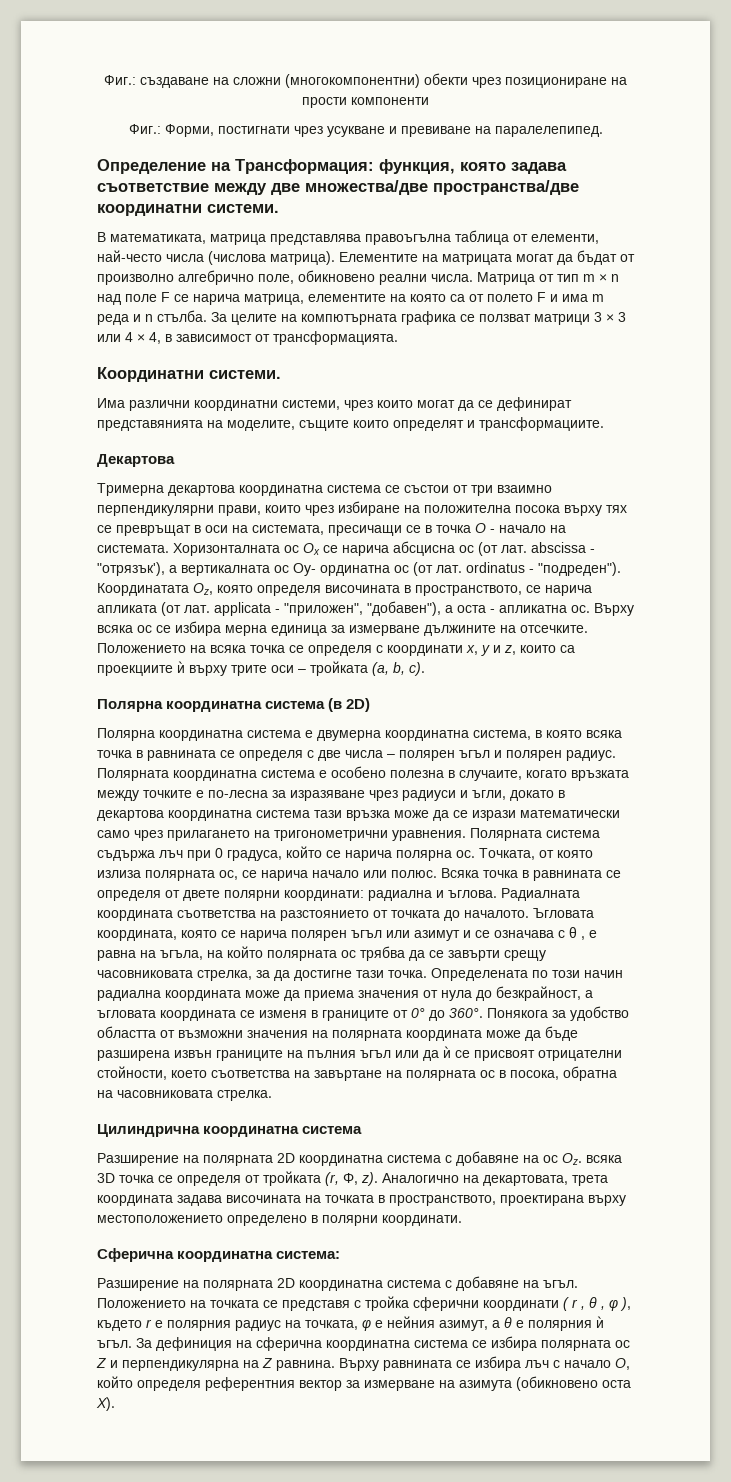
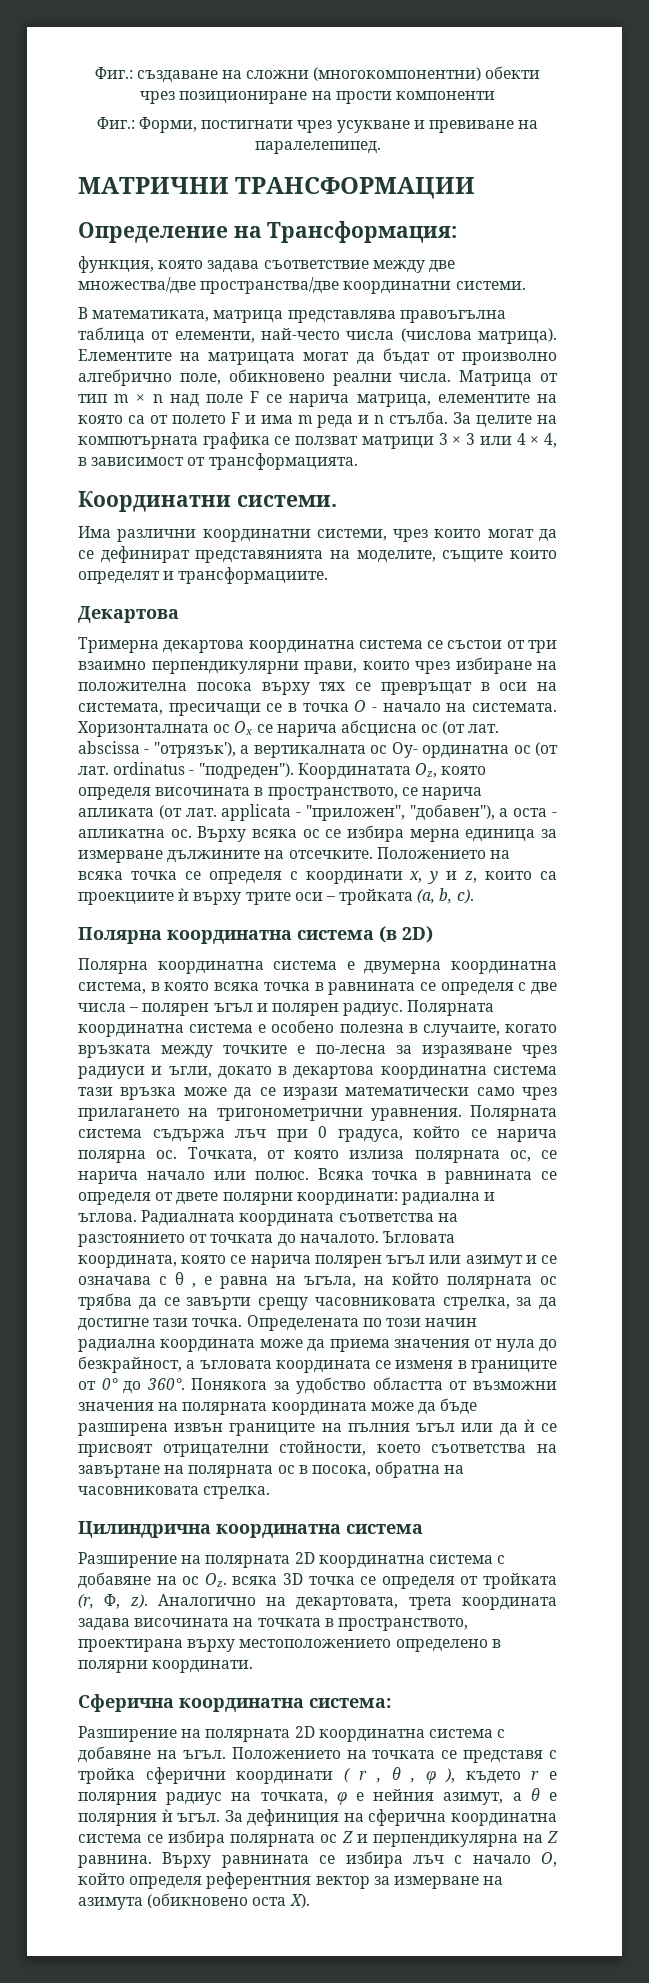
+ МАТРИЧНИ ТРАНСФОРМАЦИИ
- Определение на Трансформация: функция, която задава съответствие между две множества/две пространства/две координатни системи.
+ Определение на Трансформация:
+ функция, която задава съответствие между две множества/две пространства/две координатни системи.

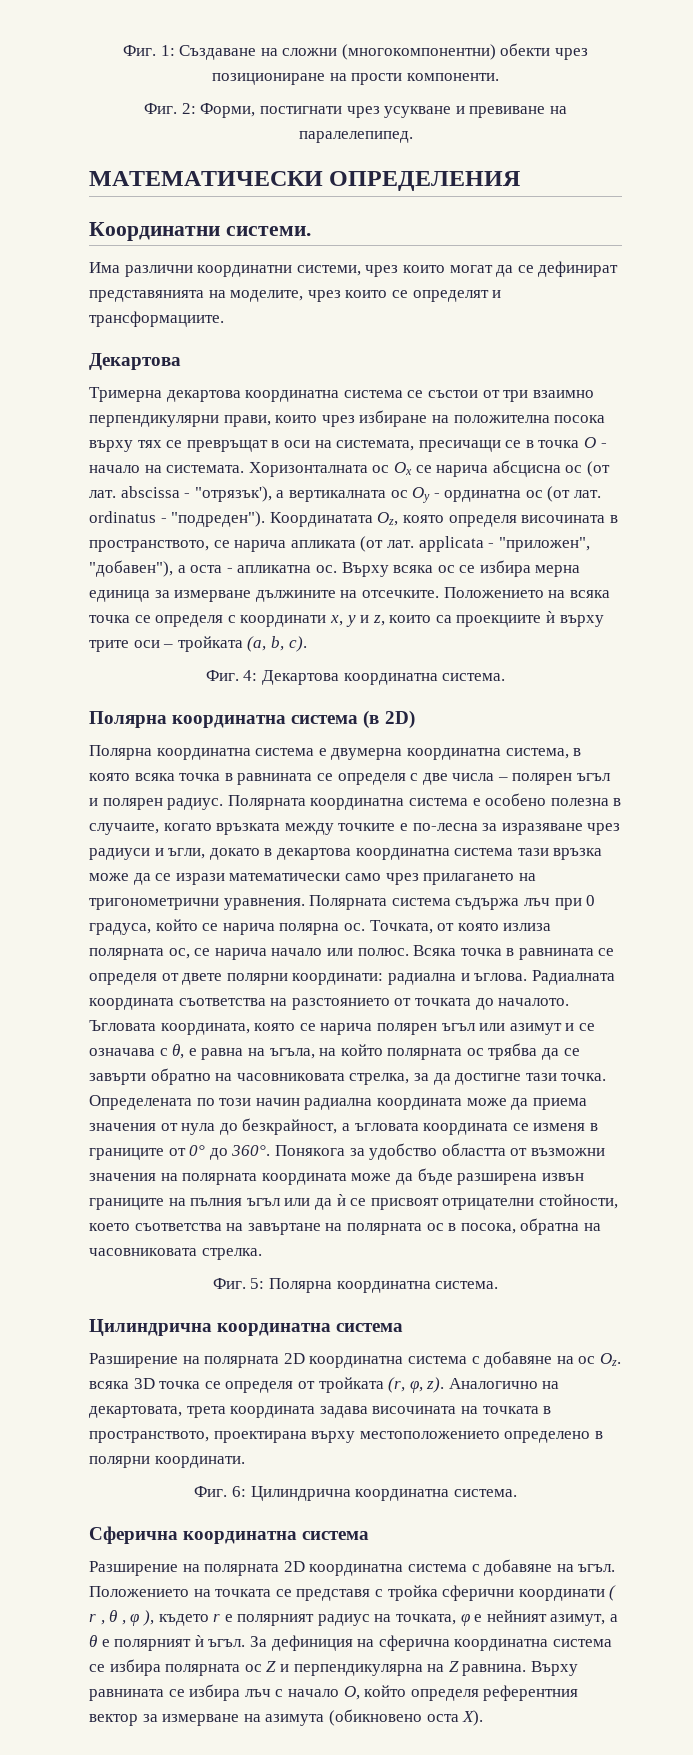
- Фиг.: създаване на сложни (многокомпонентни) обекти чрез позициониране на прости компоненти
- Фиг.: Форми, постигнати чрез усукване и превиване на паралелепипед.
+ Фиг. 1: Създаване на сложни (многокомпонентни) обекти чрез позициониране на прости компоненти.
+ Фиг. 2: Форми, постигнати чрез усукване и превиване на паралелепипед.
- МАТРИЧНИ ТРАНСФОРМАЦИИ
- Определение на Трансформация:
- функция, която задава съответствие между две множества/две пространства/две координатни системи.
- В математиката, матрица представлява правоъгълна таблица от елементи, най-често числа (числова матрица). Елементите на матрицата могат да бъдат от произволно алгебрично поле, обикновено реални числа. Матрица от тип m × n над поле F се нарича матрица, елементите на която са от полето F и има m реда и n стълба. За целите на компютърната графика се ползват матрици 3 × 3 или 4 × 4, в зависимост от трансформацията.
+ МАТЕМАТИЧЕСКИ ОПРЕДЕЛЕНИЯ
- Има различни координатни системи, чрез които могат да се дефинират представянията на моделите, същите които определят и трансформациите.
+ Има различни координатни системи, чрез които могат да се дефинират представянията на моделите, чрез които се определят и трансформациите.
- Хоризонталната ос Ох се нарича абсцисна ос (от лат. abscissa - "отрязък'), а вертикалната ос Oy- ординатна ос (от лат. ordinatus - "подреден").
+ Хоризонталната ос Ох се нарича абсцисна ос (от лат. abscissa - "отрязък'), а вертикалната ос Oy - ординатна ос (от лат. ordinatus - "подреден").
+ Фиг. 4: Декартова координатна система.
- Ъгловата координата, която се нарича полярен ъгъл или азимут и се означава с θ , е равна на ъгъла, на който полярната ос трябва да се завърти срещу часовниковата стрелка, за да достигне тази точка.
+ Ъгловата координата, която се нарича полярен ъгъл или азимут и се означава с θ, е равна на ъгъла, на който полярната ос трябва да се завърти обратно на часовниковата стрелка, за да достигне тази точка.
+ Фиг. 5: Полярна координатна система.
- Разширение на полярната 2D координатна система с добавяне на ос Oz. всяка 3D точка се определя от тройката (r, Φ, z).
+ Разширение на полярната 2D координатна система с добавяне на ос Oz. всяка 3D точка се определя от тройката (r, φ, z).
+ Фиг. 6: Цилиндрична координатна система.
- Сферична координатна система:
+ Сферична координатна система
- Положението на точката се представя с тройка сферични координати ( r , θ , φ ), където r е полярния радиус на точката, φ е нейния азимут, а θ е полярния ѝ ъгъл.
+ Положението на точката се представя с тройка сферични координати ( r , θ , φ ), където r е полярният радиус на точката, φ е нейният азимут, а θ е полярният ѝ ъгъл.

